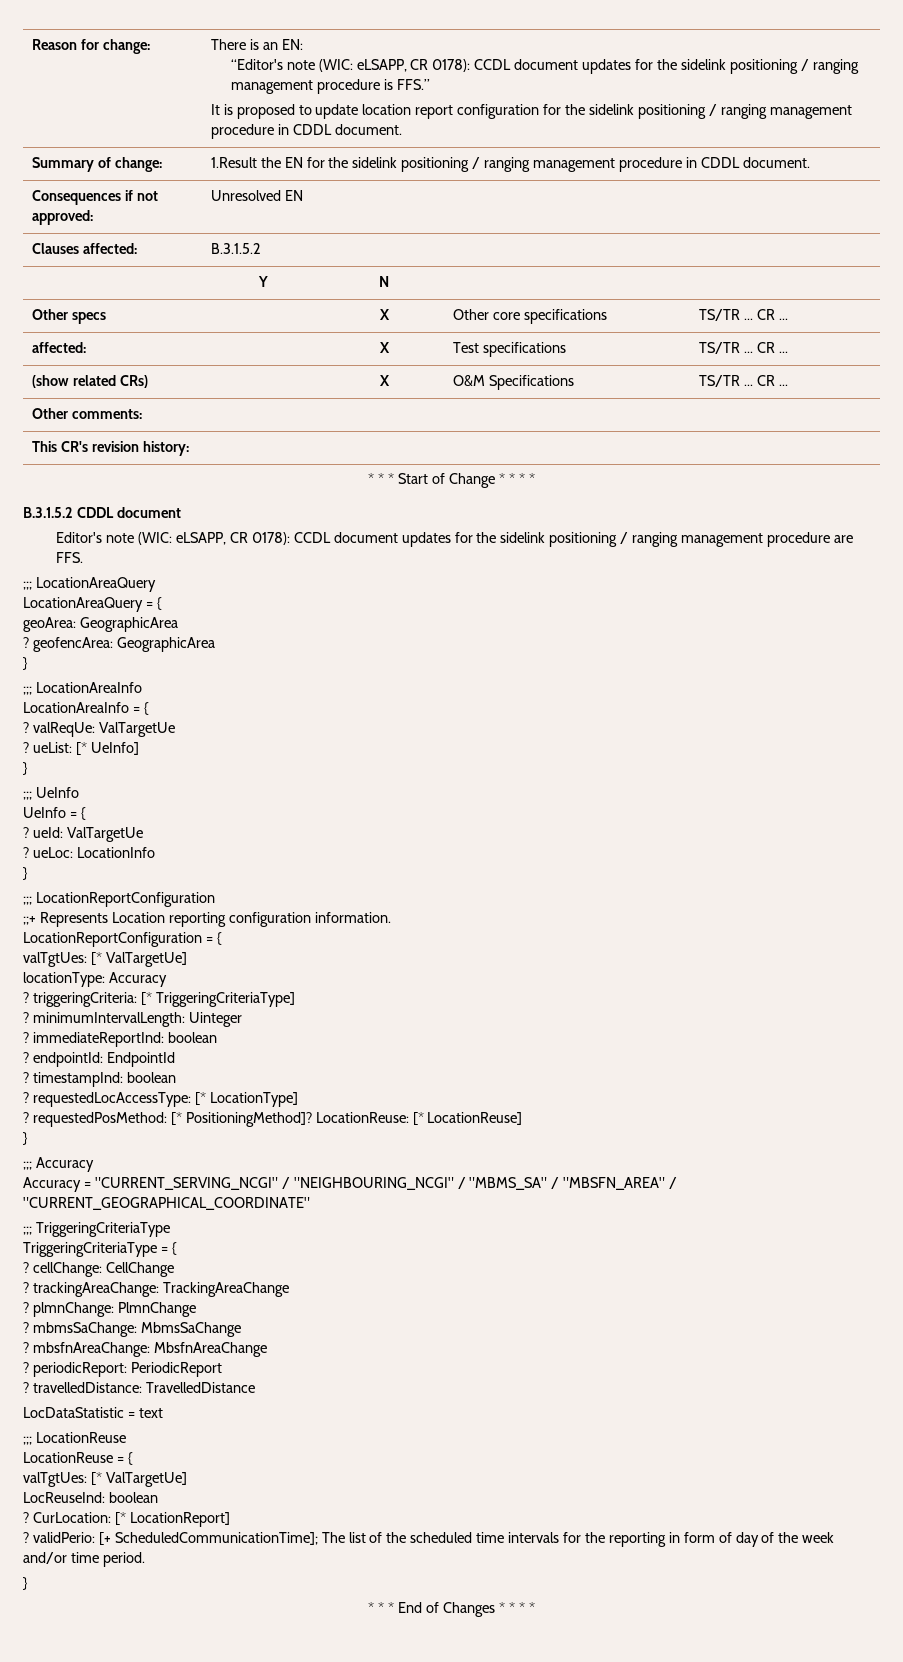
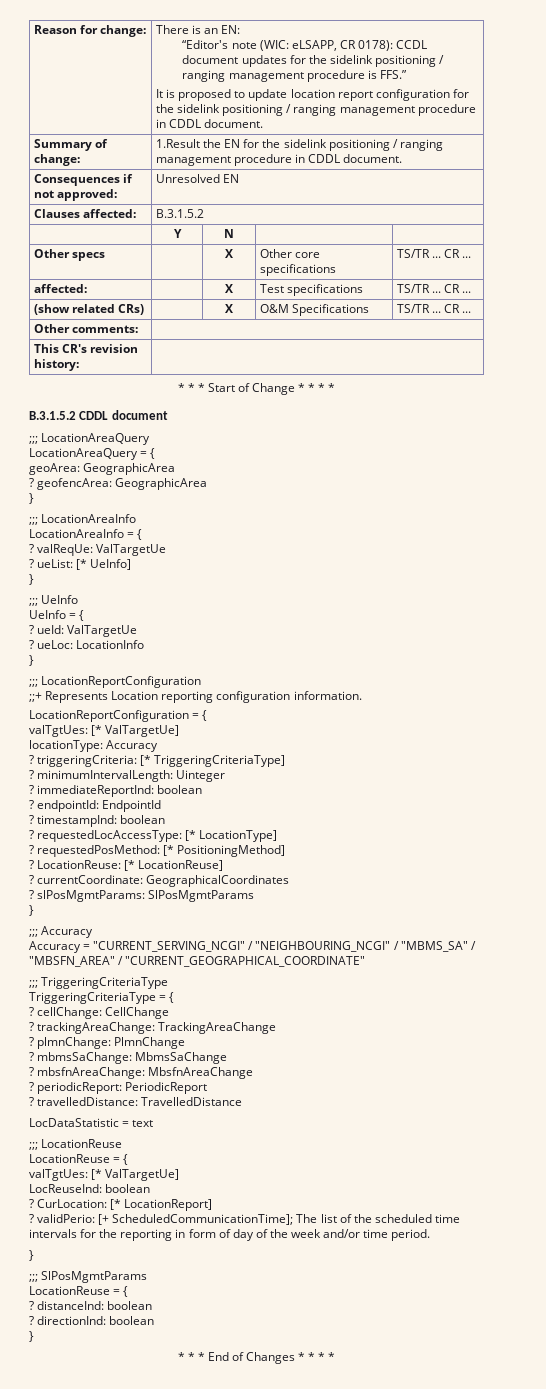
- Editor's note (WIC: eLSAPP, CR 0178): CCDL document updates for the sidelink positioning / ranging management procedure are FFS.
- ? requestedPosMethod: [* PositioningMethod]?
+ ? requestedPosMethod: [* PositioningMethod]
+ ?
+ ? currentCoordinate: GeographicalCoordinates
+ ? slPosMgmtParams: SlPosMgmtParams
+ ;;; SlPosMgmtParams
+ LocationReuse = {
+ ? distanceInd: boolean
+ ? directionInd: boolean
+ }

